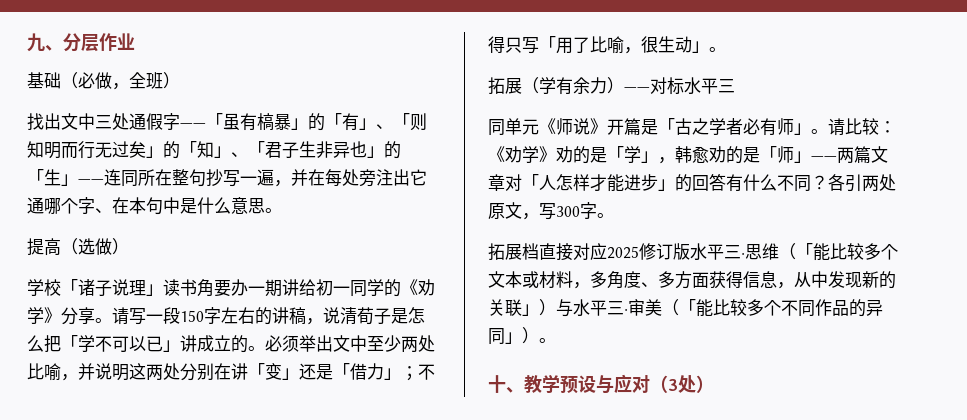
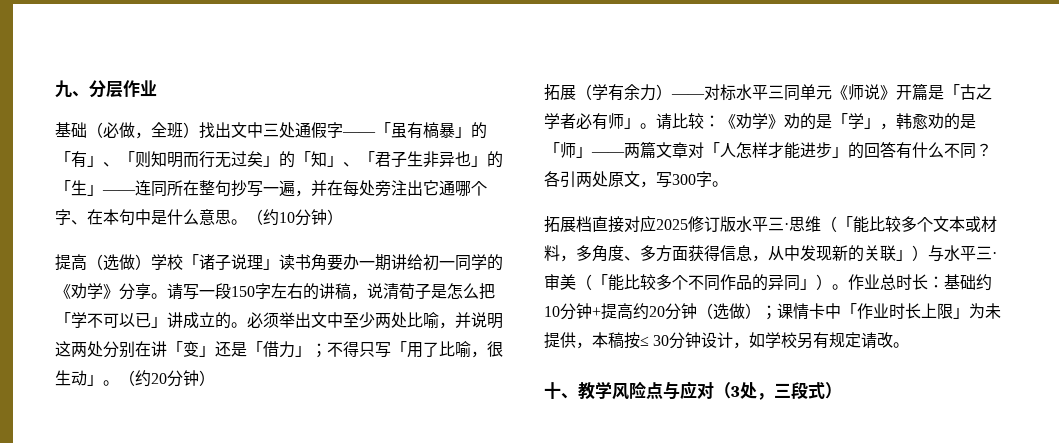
- 基础（必做，全班）
- 找出文中三处通假字——「虽有槁暴」的「有」、「则知明而行无过矣」的「知」、「君子生非异也」的「生」——连同所在整句抄写一遍，并在每处旁注出它通哪个字、在本句中是什么意思。
+ 基础（必做，全班）找出文中三处通假字——「虽有槁暴」的「有」、「则知明而行无过矣」的「知」、「君子生非异也」的「生」——连同所在整句抄写一遍，并在每处旁注出它通哪个字、在本句中是什么意思。（约10分钟）
- 提高（选做）
- 学校「诸子说理」读书角要办一期讲给初一同学的《劝学》分享。
+ 提高（选做）学校「诸子说理」读书角要办一期讲给初一同学的《劝学》分享。
+ （约20分钟）
- 拓展（学有余力）——对标水平三
- 同单元《师说》开篇是「古之学者必有师」。
+ 拓展（学有余力）——对标水平三同单元《师说》开篇是「古之学者必有师」。
+ 作业总时长：基础约10分钟+提高约20分钟（选做）；课情卡中「作业时长上限」为未提供，本稿按≤ 30分钟设计，如学校另有规定请改。
- 十、教学预设与应对（3处）
+ 十、教学风险点与应对（3处，三段式）

